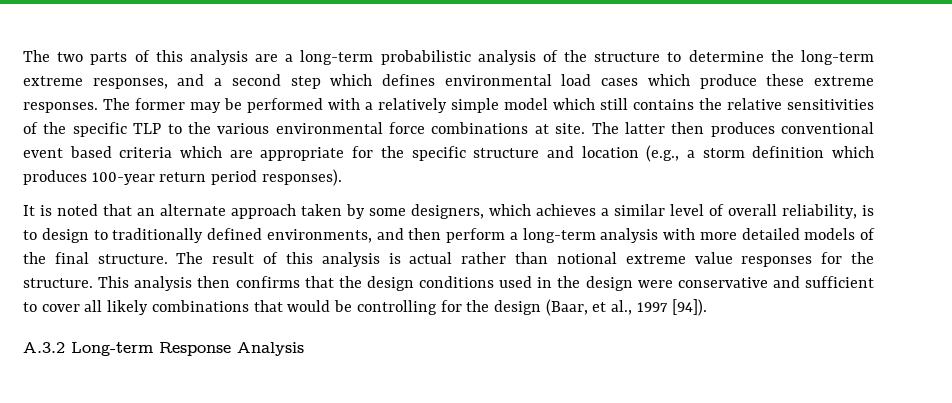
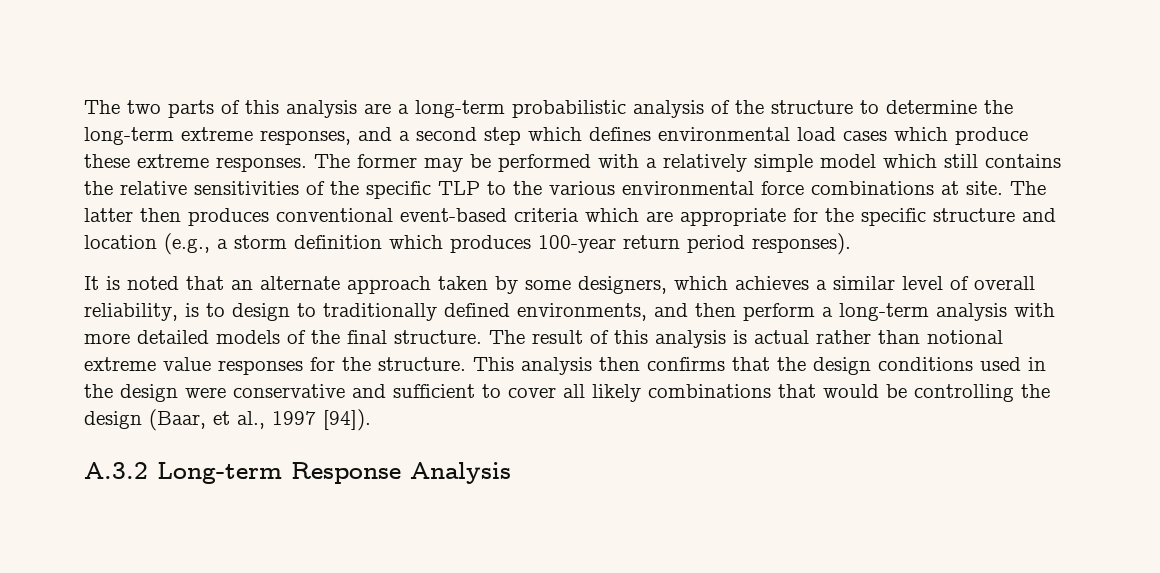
- The latter then produces conventional event based criteria which are appropriate for the specific structure and location (e.g., a storm definition which produces 100-year return period responses).
+ The latter then produces conventional event-based criteria which are appropriate for the specific structure and location (e.g., a storm definition which produces 100-year return period responses).
- This analysis then confirms that the design conditions used in the design were conservative and sufficient to cover all likely combinations that would be controlling for the design (Baar, et al., 1997 [94]).
+ This analysis then confirms that the design conditions used in the design were conservative and sufficient to cover all likely combinations that would be controlling the design (Baar, et al., 1997 [94]).

